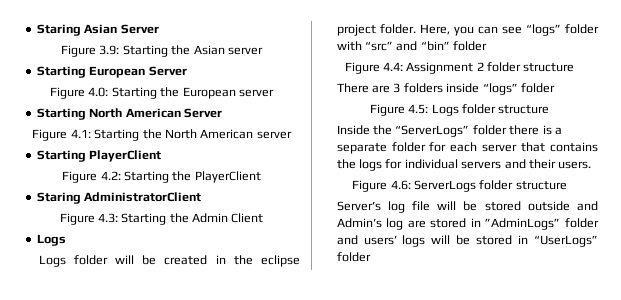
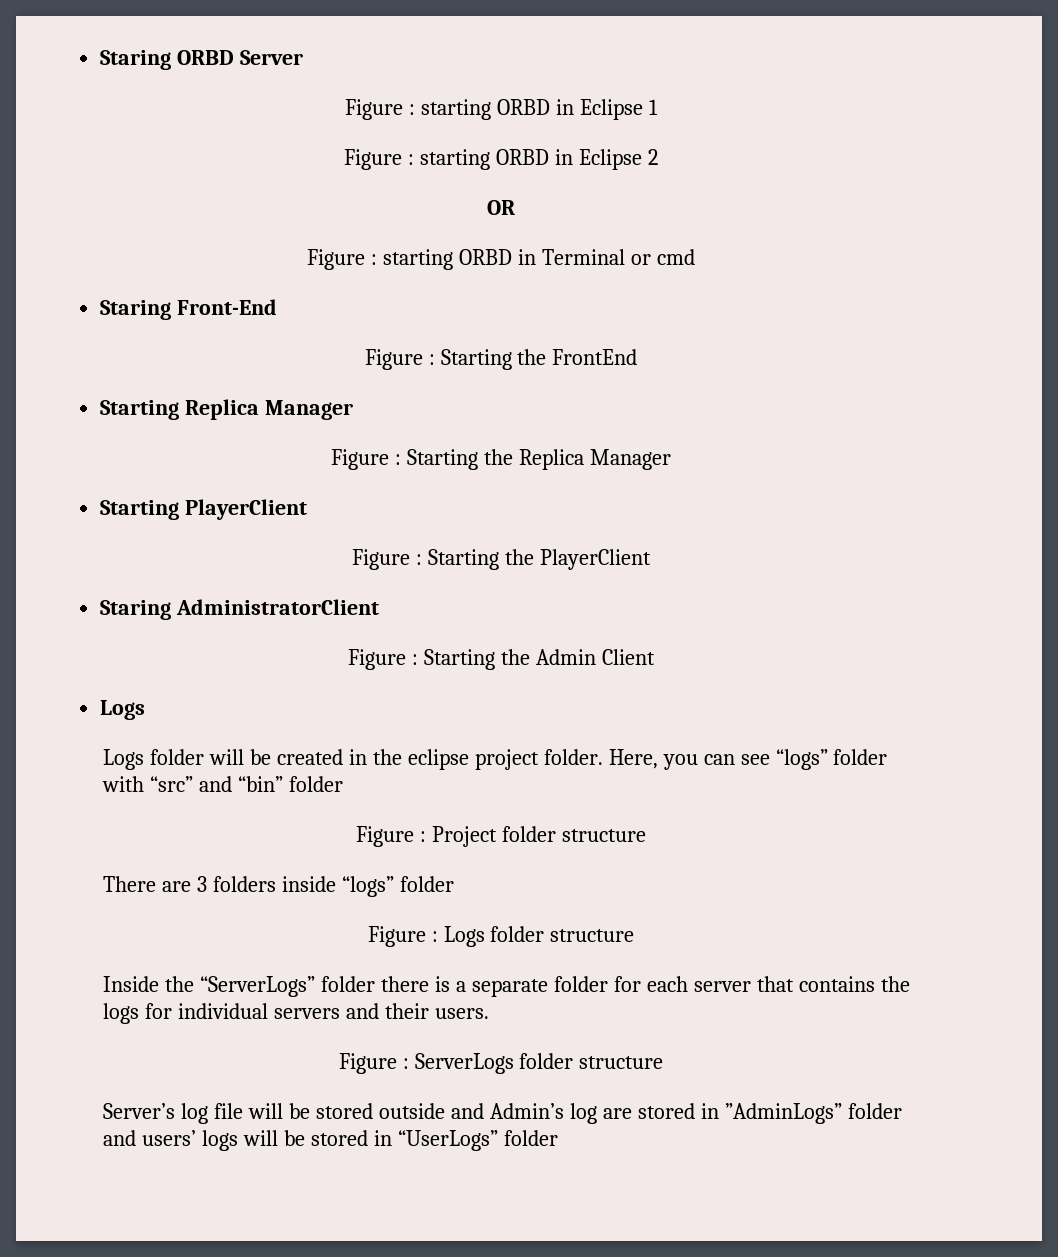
- Staring Asian Server
- Figure 3.9: Starting the Asian server
- Starting European Server
- Figure 4.0: Starting the European server
- Starting North American Server
- Figure 4.1: Starting the North American server
+ Staring ORBD Server
+ Figure : starting ORBD in Eclipse 1
+ Figure : starting ORBD in Eclipse 2
+ OR
+ Figure : starting ORBD in Terminal or cmd
+ Staring Front-End
+ Figure : Starting the FrontEnd
+ Starting Replica Manager
+ Figure : Starting the Replica Manager
- Figure 4.2: Starting the PlayerClient
+ Figure : Starting the PlayerClient
- Figure 4.3: Starting the Admin Client
+ Figure : Starting the Admin Client
- Figure 4.4: Assignment 2 folder structure
+ Figure : Project folder structure
- Figure 4.5: Logs folder structure
+ Figure : Logs folder structure
- Figure 4.6: ServerLogs folder structure
+ Figure : ServerLogs folder structure

